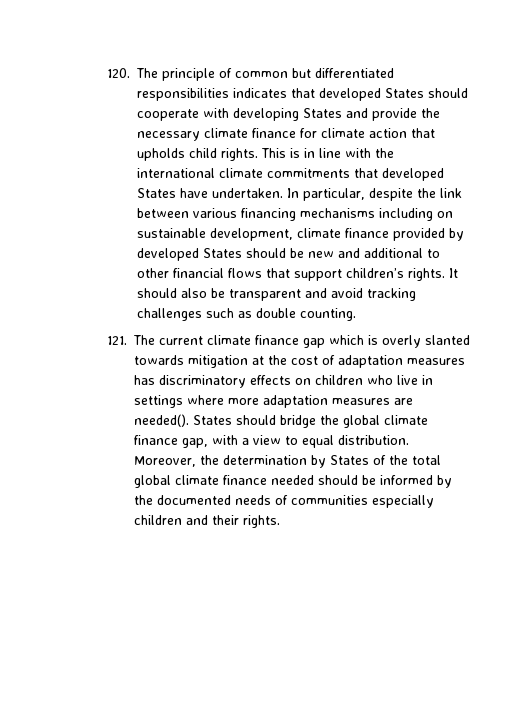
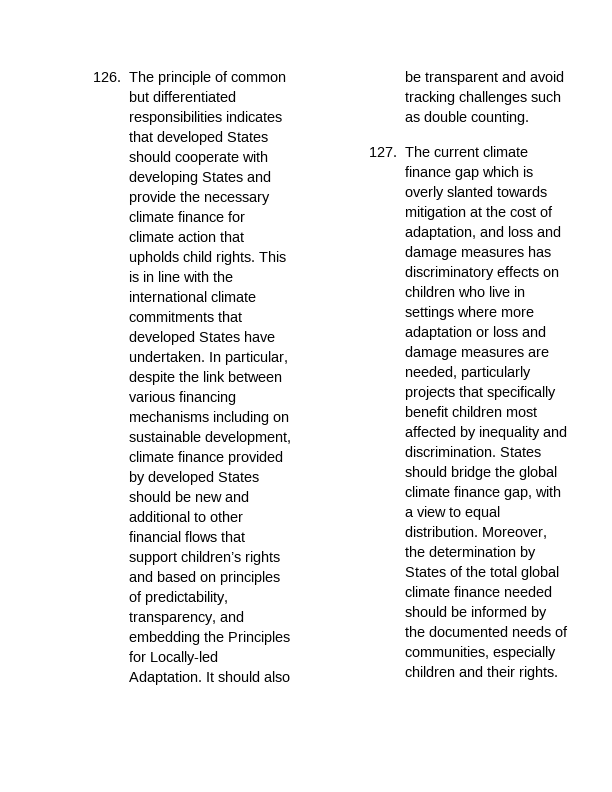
- 120. The principle of common but differentiated responsibilities indicates that developed States should cooperate with developing States and provide the necessary climate finance for climate action that upholds child rights.
+ 126. The principle of common but differentiated responsibilities indicates that developed States should cooperate with developing States and provide the necessary climate finance for climate action that upholds child rights.
- In particular, despite the link between various financing mechanisms including on sustainable development, climate finance provided by developed States should be new and additional to other financial flows that support children’s rights.
+ In particular, despite the link between various financing mechanisms including on sustainable development, climate finance provided by developed States should be new and additional to other financial flows that support children’s rights and based on principles of predictability, transparency, and embedding the Principles for Locally-led Adaptation.
- 121. The current climate finance gap which is overly slanted towards mitigation at the cost of adaptation measures has discriminatory effects on children who live in settings where more adaptation measures are needed().
+ 127. The current climate finance gap which is overly slanted towards mitigation at the cost of adaptation, and loss and damage measures has discriminatory effects on children who live in settings where more adaptation or loss and damage measures are needed, particularly projects that specifically benefit children most affected by inequality and discrimination.
- Moreover, the determination by States of the total global climate finance needed should be informed by the documented needs of communities especially children and their rights.
+ Moreover, the determination by States of the total global climate finance needed should be informed by the documented needs of communities, especially children and their rights.

